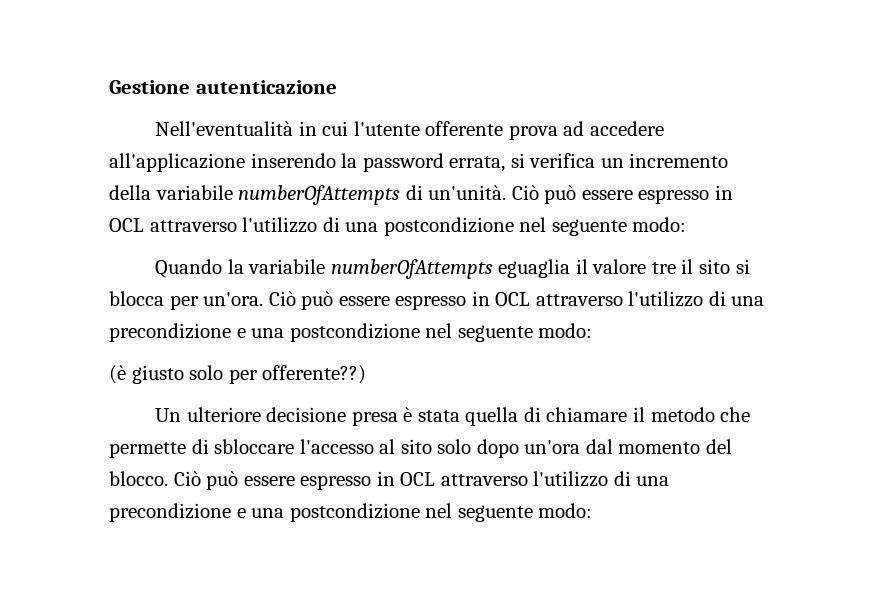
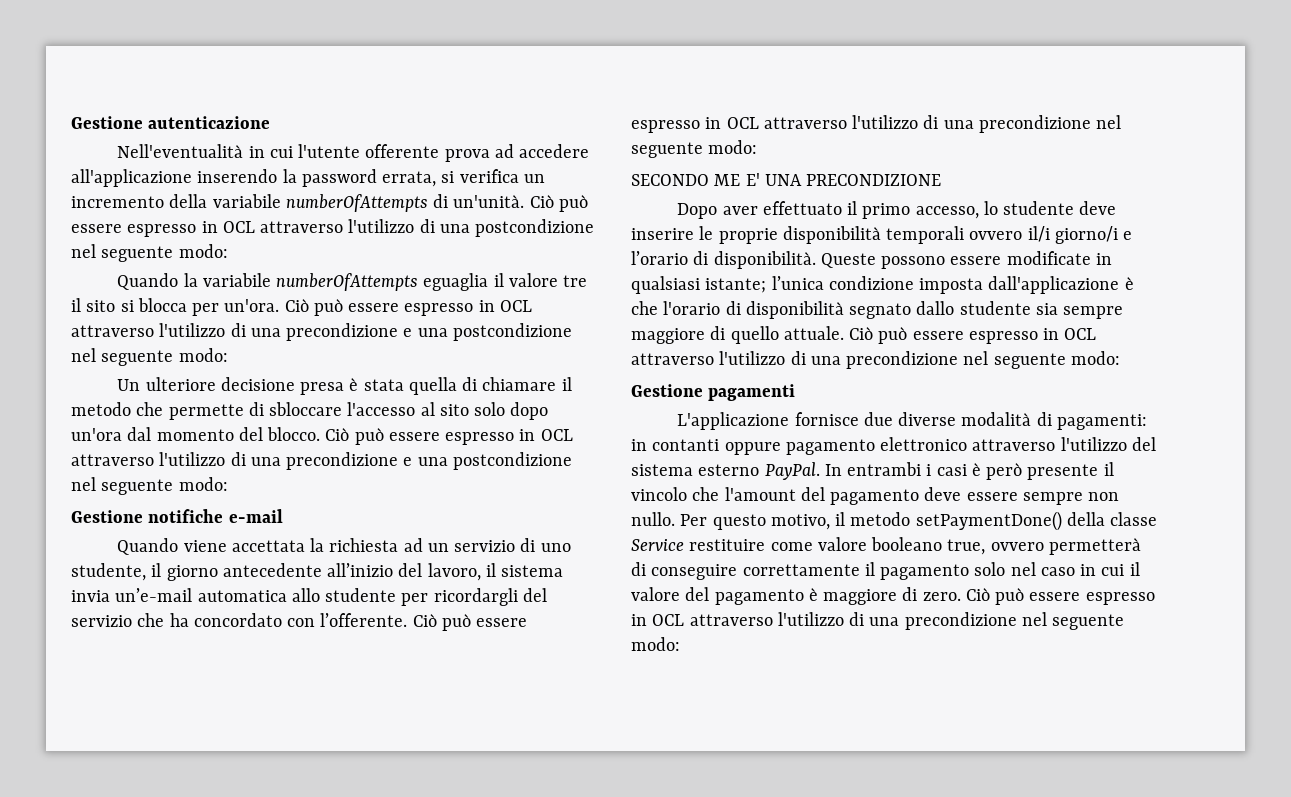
- (è giusto solo per offerente??)
+ Gestione notifiche e-mail
+ Quando viene accettata la richiesta ad un servizio di uno studente, il giorno antecedente all’inizio del lavoro, il sistema invia un’e-mail automatica allo studente per ricordargli del servizio che ha concordato con l’offerente. Ciò può essere espresso in OCL attraverso l'utilizzo di una precondizione nel seguente modo:
+ SECONDO ME E' UNA PRECONDIZIONE
+ Dopo aver effettuato il primo accesso, lo studente deve inserire le proprie disponibilità temporali ovvero il/i giorno/i e l’orario di disponibilità. Queste possono essere modificate in qualsiasi istante; l’unica condizione imposta dall'applicazione è che l'orario di disponibilità segnato dallo studente sia sempre maggiore di quello attuale. Ciò può essere espresso in OCL attraverso l'utilizzo di una precondizione nel seguente modo:
+ Gestione pagamenti
+ L'applicazione fornisce due diverse modalità di pagamenti: in contanti oppure pagamento elettronico attraverso l'utilizzo del sistema esterno PayPal. In entrambi i casi è però presente il vincolo che l'amount del pagamento deve essere sempre non nullo. Per questo motivo, il metodo setPaymentDone() della classe Service restituire come valore booleano true, ovvero permetterà di conseguire correttamente il pagamento solo nel caso in cui il valore del pagamento è maggiore di zero. Ciò può essere espresso in OCL attraverso l'utilizzo di una precondizione nel seguente modo:

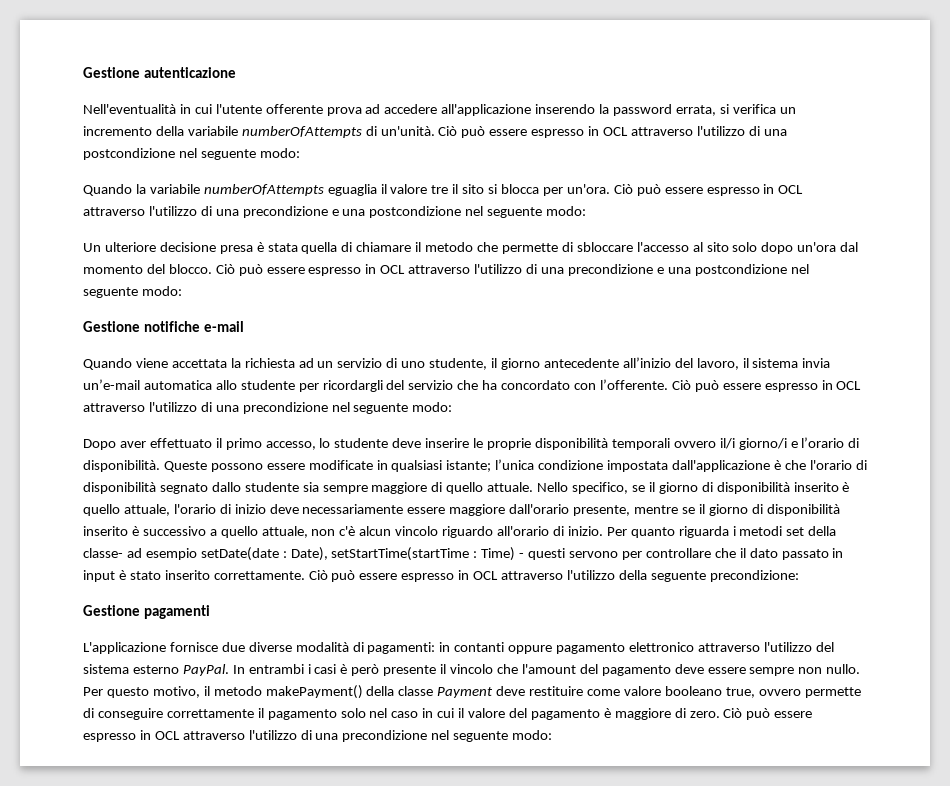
- SECONDO ME E' UNA PRECONDIZIONE
- Queste possono essere modificate in qualsiasi istante; l’unica condizione imposta dall'applicazione è che l'orario di disponibilità segnato dallo studente sia sempre maggiore di quello attuale. Ciò può essere espresso in OCL attraverso l'utilizzo di una precondizione nel seguente modo:
+ Queste possono essere modificate in qualsiasi istante; l’unica condizione impostata dall'applicazione è che l'orario di disponibilità segnato dallo studente sia sempre maggiore di quello attuale. Nello specifico, se il giorno di disponibilità inserito è quello attuale, l'orario di inizio deve necessariamente essere maggiore dall'orario presente, mentre se il giorno di disponibilità inserito è successivo a quello attuale, non c'è alcun vincolo riguardo all'orario di inizio. Per quanto riguarda i metodi set della classe- ad esempio setDate(date : Date), setStartTime(startTime : Time) - questi servono per controllare che il dato passato in input è stato inserito correttamente. Ciò può essere espresso in OCL attraverso l'utilizzo della seguente precondizione:
- Per questo motivo, il metodo setPaymentDone() della classe Service restituire come valore booleano true, ovvero permetterà di conseguire correttamente il pagamento solo nel caso in cui il valore del pagamento è maggiore di zero.
+ Per questo motivo, il metodo makePayment() della classe Payment deve restituire come valore booleano true, ovvero permette di conseguire correttamente il pagamento solo nel caso in cui il valore del pagamento è maggiore di zero.

